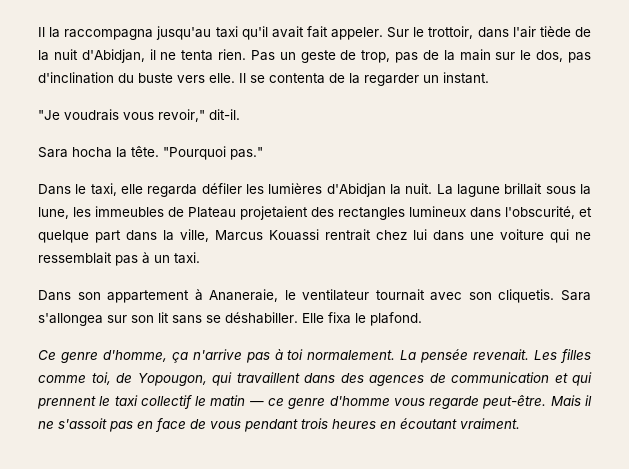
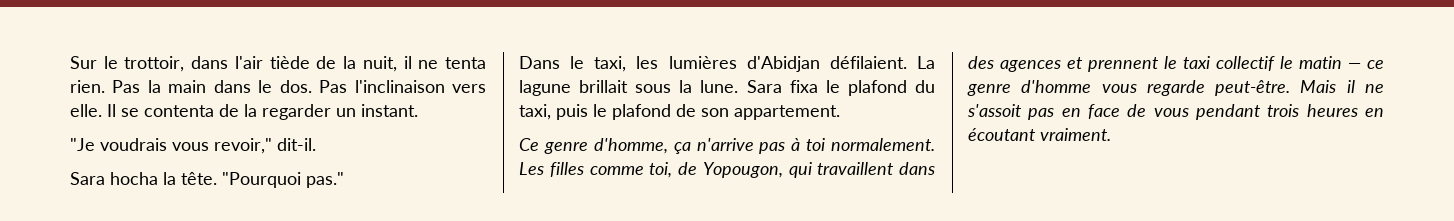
- Il la raccompagna jusqu'au taxi qu'il avait fait appeler. Sur le trottoir, dans l'air tiède de la nuit d'Abidjan, il ne tenta rien.
+ Sur le trottoir, dans l'air tiède de la nuit, il ne tenta rien.
- Pas un geste de trop, pas de la main sur le dos, pas d'inclination du buste vers elle.
+ Pas la main dans le dos. Pas l'inclinaison vers elle.
- Dans le taxi, elle regarda défiler les lumières d'Abidjan la nuit.
+ Dans le taxi, les lumières d'Abidjan défilaient.
- La lagune brillait sous la lune, les immeubles de Plateau projetaient des rectangles lumineux dans l'obscurité, et quelque part dans la ville, Marcus Kouassi rentrait chez lui dans une voiture qui ne ressemblait pas à un taxi.
- Dans son appartement à Ananeraie, le ventilateur tournait avec son cliquetis. Sara s'allongea sur son lit sans se déshabiller. Elle fixa le plafond.
+ La lagune brillait sous la lune. Sara fixa le plafond du taxi, puis le plafond de son appartement.
- La pensée revenait.
- Les filles comme toi, de Yopougon, qui travaillent dans des agences de communication et qui prennent le taxi collectif le matin — ce genre d'homme vous regarde peut-être.
+ Les filles comme toi, de Yopougon, qui travaillent dans des agences et prennent le taxi collectif le matin — ce genre d'homme vous regarde peut-être.

